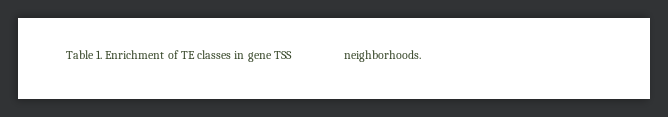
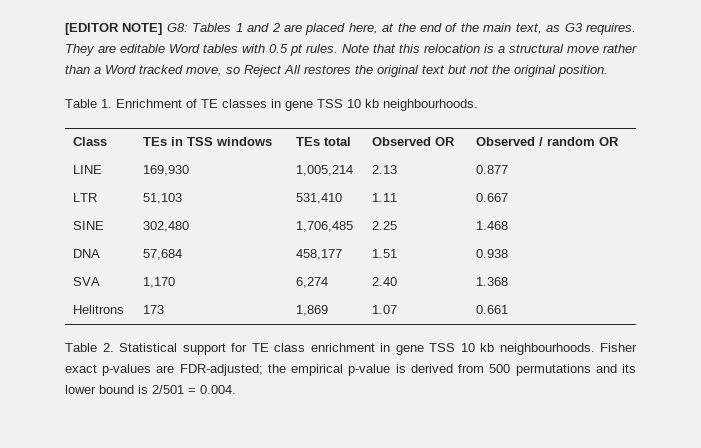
+ [EDITOR NOTE] G8: Tables 1 and 2 are placed here, at the end of the main text, as G3 requires. They are editable Word tables with 0.5 pt rules. Note that this relocation is a structural move rather than a Word tracked move, so Reject All restores the original text but not the original position.
- Table 1. Enrichment of TE classes in gene TSS neighborhoods.
+ Table 1. Enrichment of TE classes in gene TSS 10 kb neighbourhoods.
+ Class | TEs in TSS windows | TEs total | Observed OR | Observed / random OR
+ LINE | 169,930 | 1,005,214 | 2.13 | 0.877
+ LTR | 51,103 | 531,410 | 1.11 | 0.667
+ SINE | 302,480 | 1,706,485 | 2.25 | 1.468
+ DNA | 57,684 | 458,177 | 1.51 | 0.938
+ SVA | 1,170 | 6,274 | 2.40 | 1.368
+ Helitrons | 173 | 1,869 | 1.07 | 0.661
+ Table 2. Statistical support for TE class enrichment in gene TSS 10 kb neighbourhoods. Fisher exact p-values are FDR-adjusted; the empirical p-value is derived from 500 permutations and its lower bound is 2/501 = 0.004.

